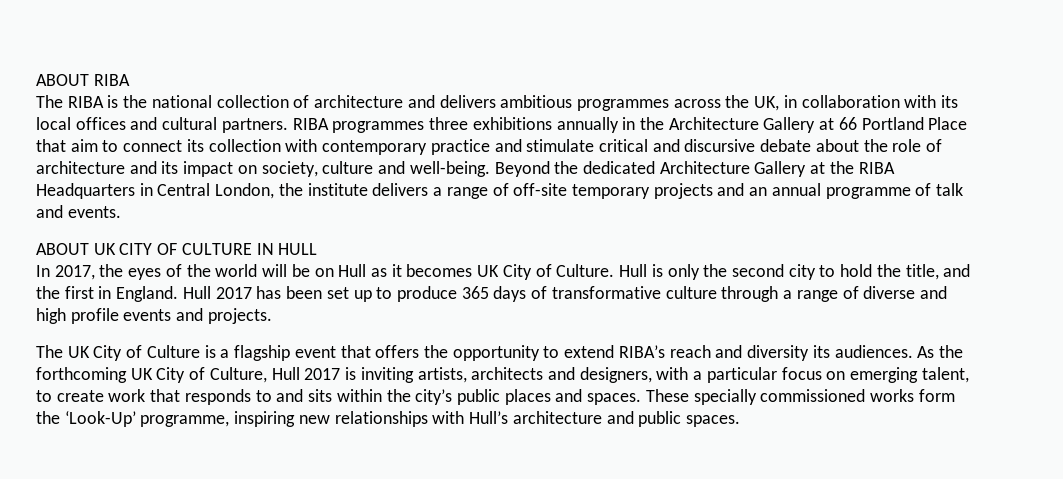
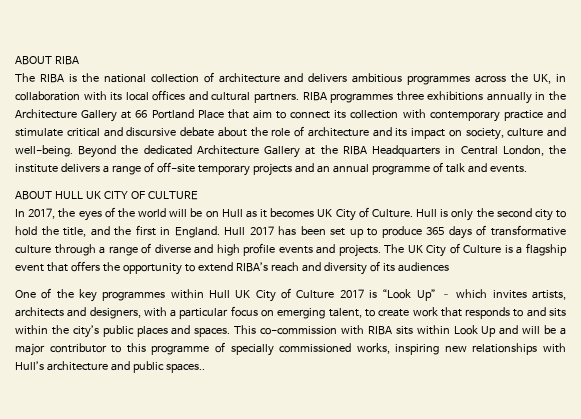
- ABOUT UK CITY OF CULTURE IN HULL
+ ABOUT HULL UK CITY OF CULTURE
- Hull 2017 has been set up to produce 365 days of transformative culture through a range of diverse and high profile events and projects.
- The UK City of Culture is a flagship event that offers the opportunity to extend RIBA’s reach and diversity its audiences. As the forthcoming UK City of Culture, Hull 2017 is inviting artists, architects and designers, with a particular focus on emerging talent, to create work that responds to and sits within the city’s public places and spaces.
+ Hull 2017 has been set up to produce 365 days of transformative culture through a range of diverse and high profile events and projects. The UK City of Culture is a flagship event that offers the opportunity to extend RIBA’s reach and diversity of its audiences
+ One of the key programmes within Hull UK City of Culture 2017 is “Look Up” – which invites artists, architects and designers, with a particular focus on emerging talent, to create work that responds to and sits within the city’s public places and spaces.
- These specially commissioned works form the ‘Look-Up’ programme, inspiring new relationships with Hull’s architecture and public spaces.
+ This co-commission with RIBA sits within Look Up and will be a major contributor to this programme of specially commissioned works, inspiring new relationships with Hull’s architecture and public spaces..

